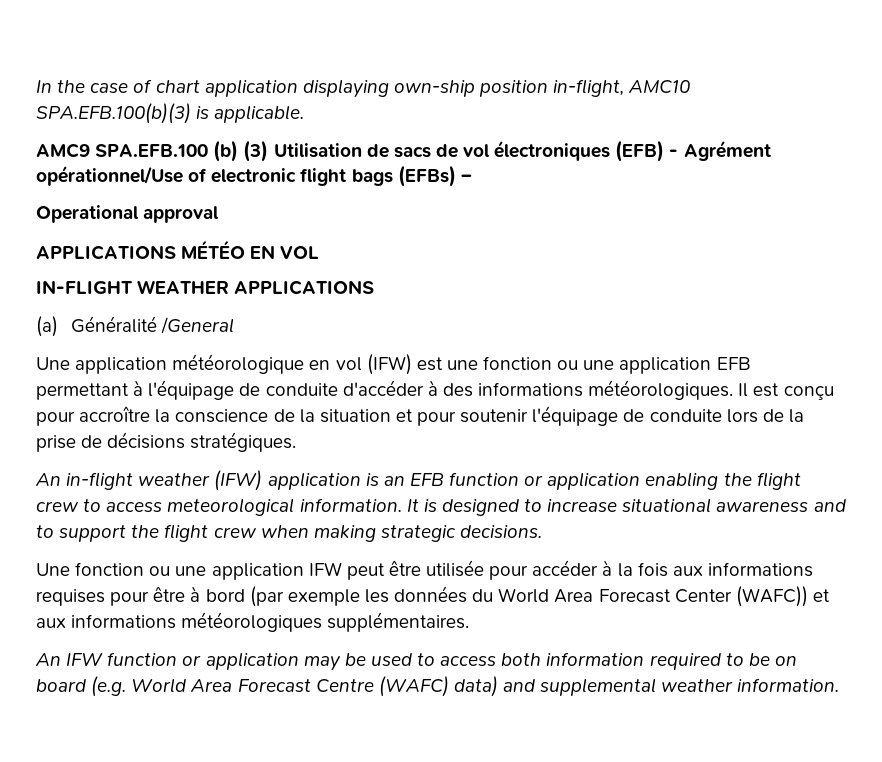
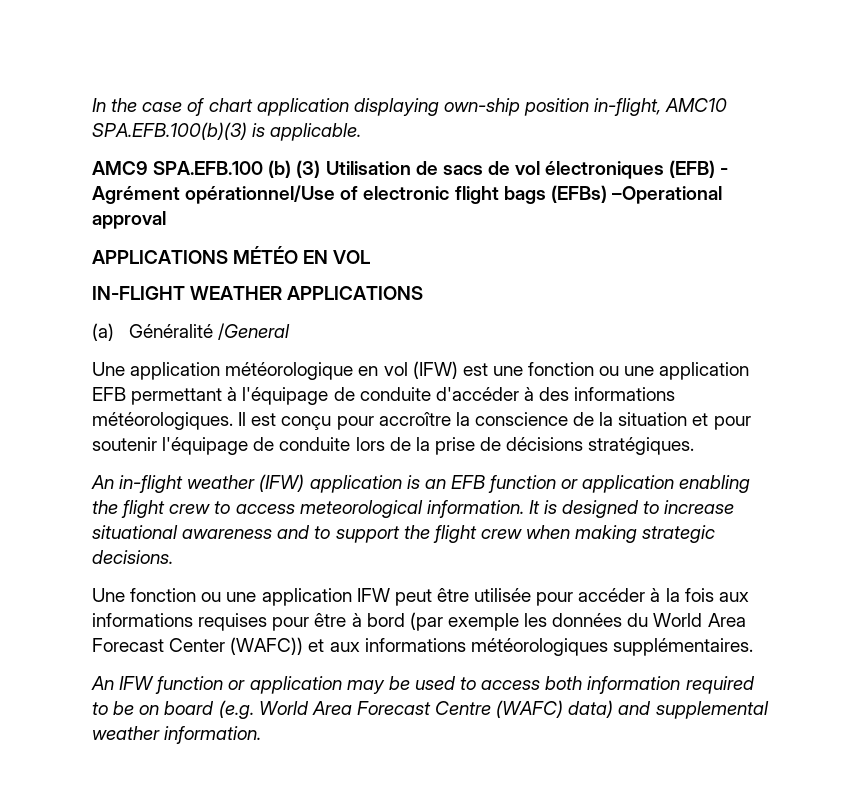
- AMC9 SPA.EFB.100 (b) (3) Utilisation de sacs de vol électroniques (EFB) - Agrément opérationnel/Use of electronic flight bags (EFBs) –
- Operational approval
+ AMC9 SPA.EFB.100 (b) (3) Utilisation de sacs de vol électroniques (EFB) - Agrément opérationnel/Use of electronic flight bags (EFBs) –Operational approval

